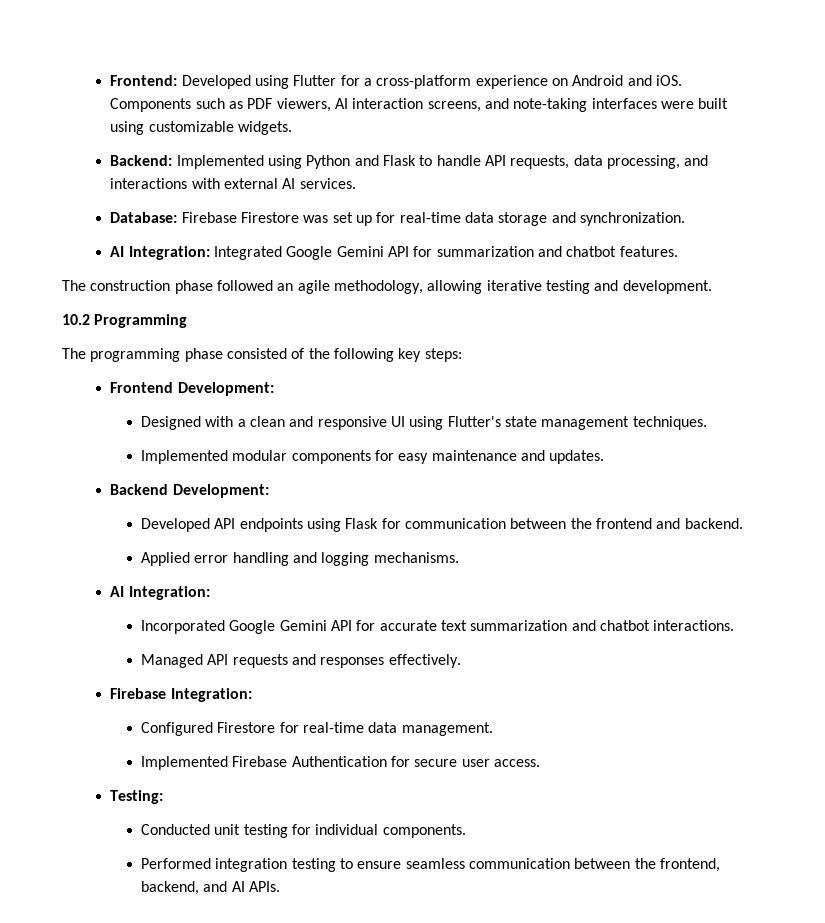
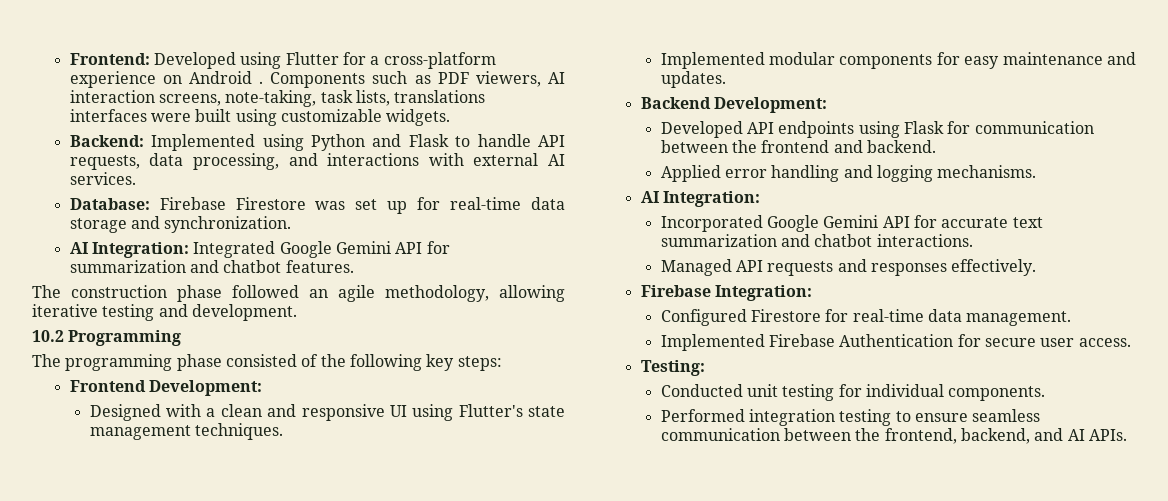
- Frontend: Developed using Flutter for a cross-platform experience on Android and iOS.
+ Frontend: Developed using Flutter for a cross-platform experience on Android .
- Components such as PDF viewers, AI interaction screens, and note-taking interfaces were built using customizable widgets.
+ Components such as PDF viewers, AI interaction screens, note-taking, task lists, translations interfaces were built using customizable widgets.

